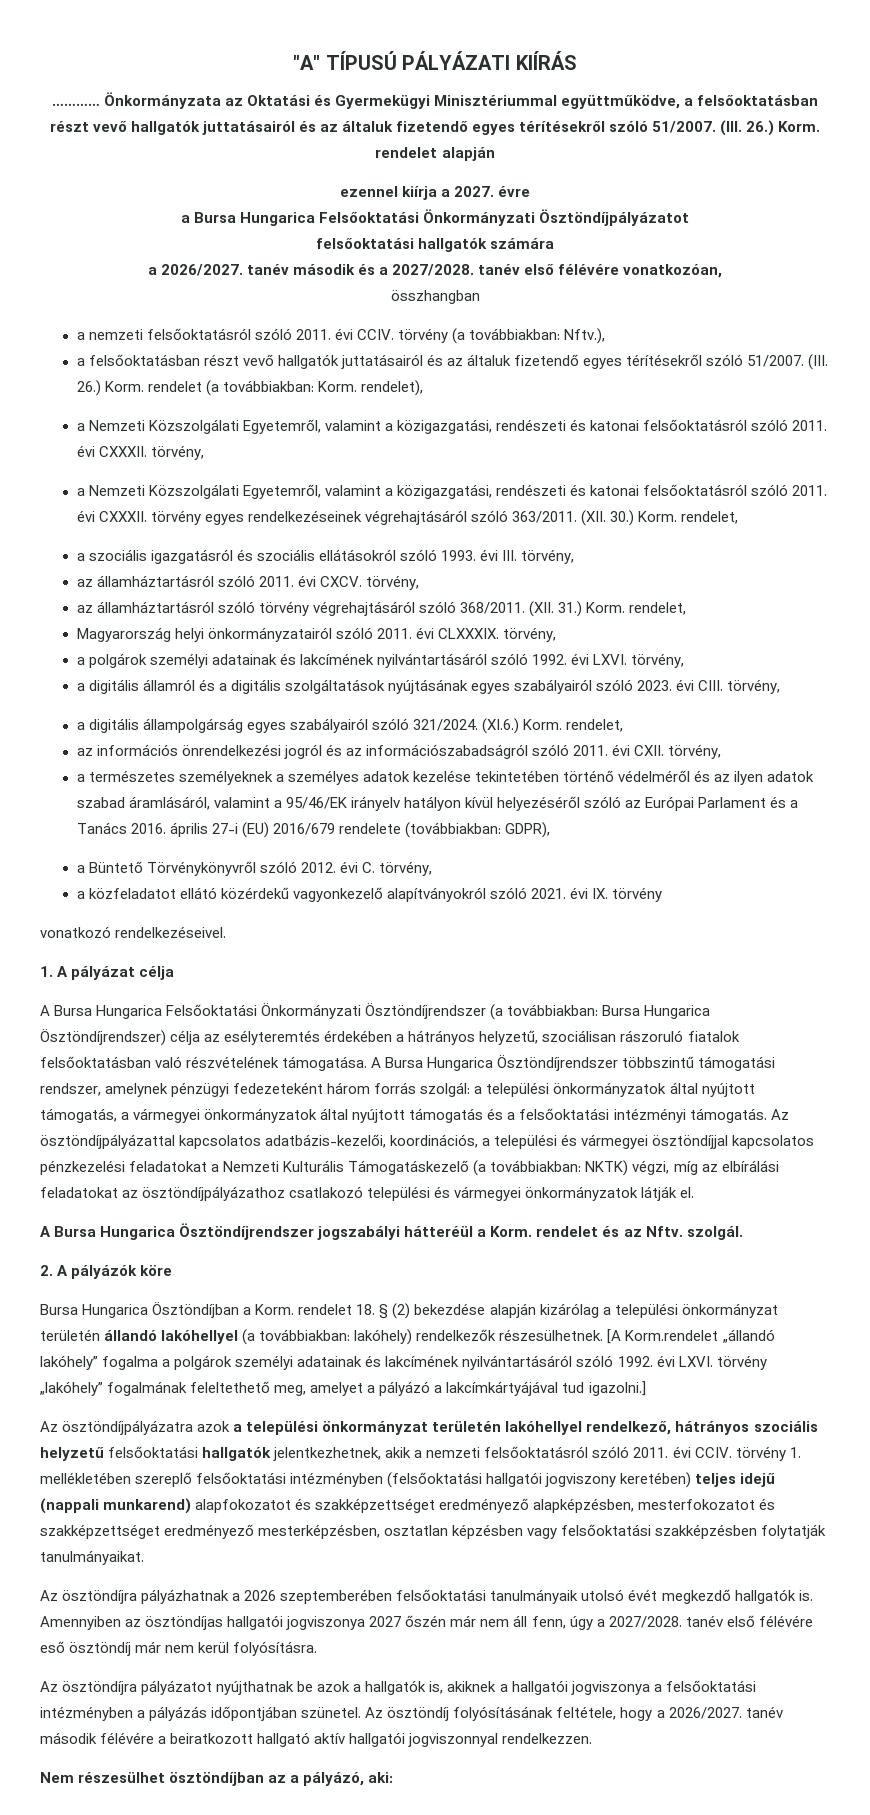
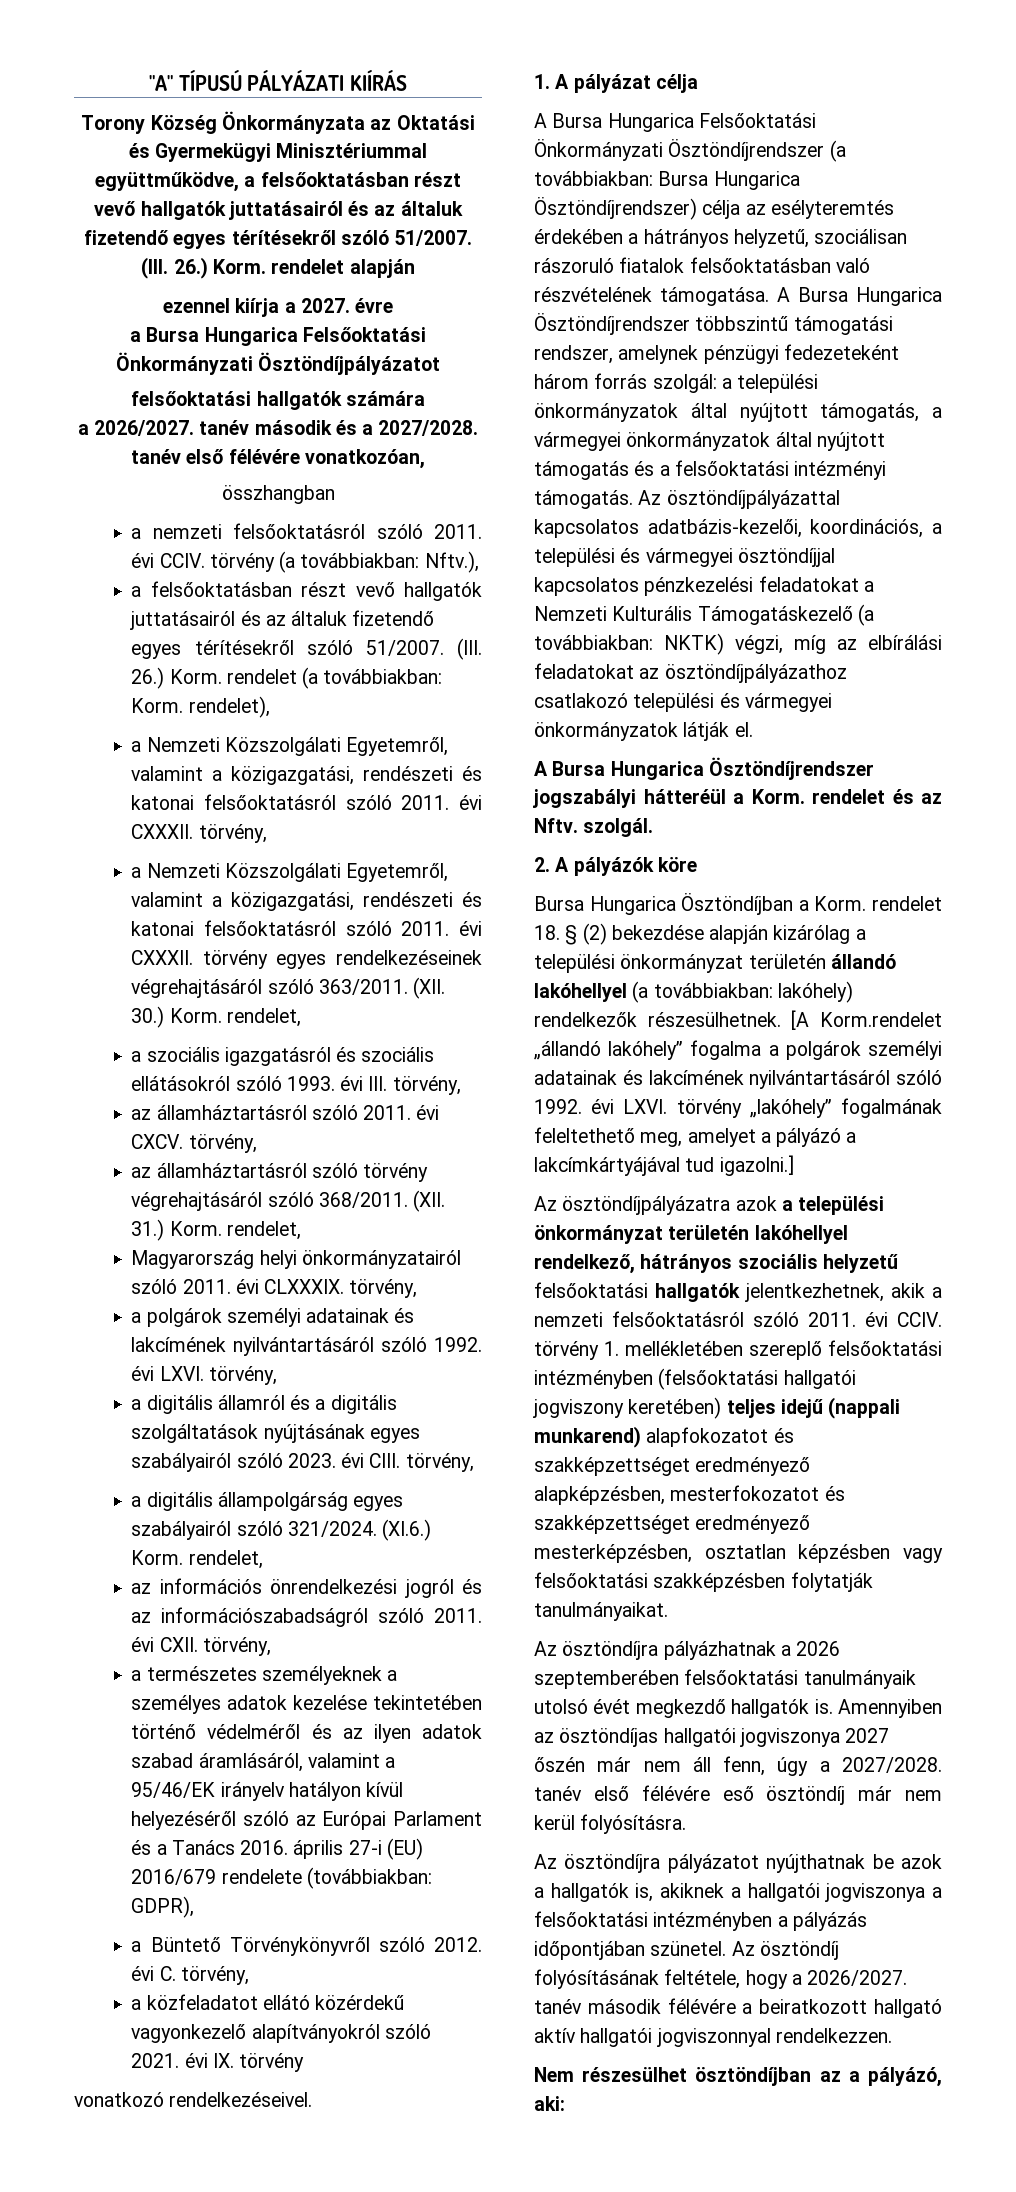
- ………… Önkormányzata az Oktatási és Gyermekügyi Minisztériummal együttműködve, a felsőoktatásban részt vevő hallgatók juttatásairól és az általuk fizetendő egyes térítésekről szóló 51/2007.
+ Torony Község Önkormányzata az Oktatási és Gyermekügyi Minisztériummal együttműködve, a felsőoktatásban részt vevő hallgatók juttatásairól és az általuk fizetendő egyes térítésekről szóló 51/2007.

